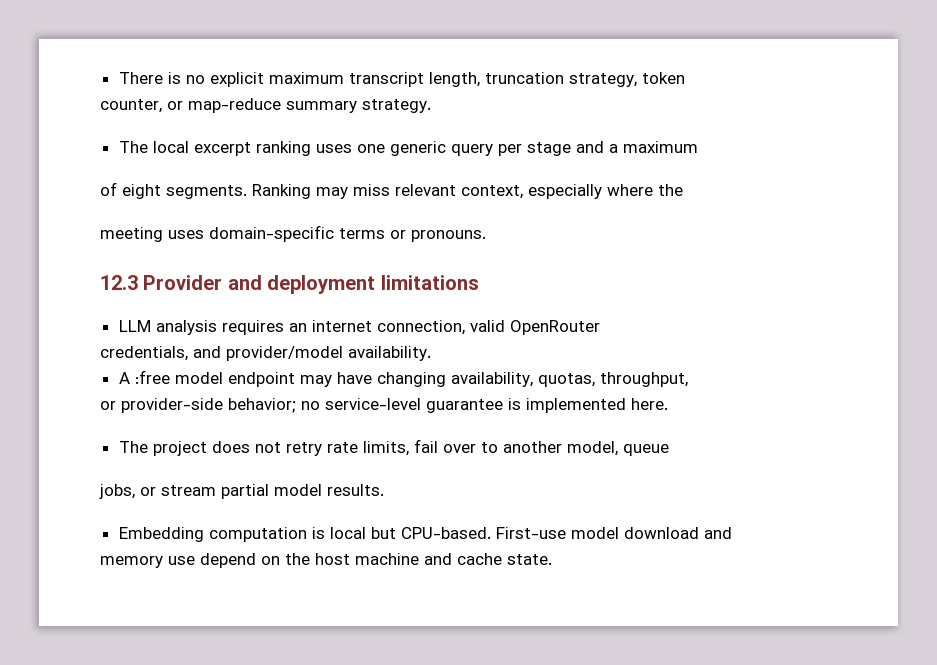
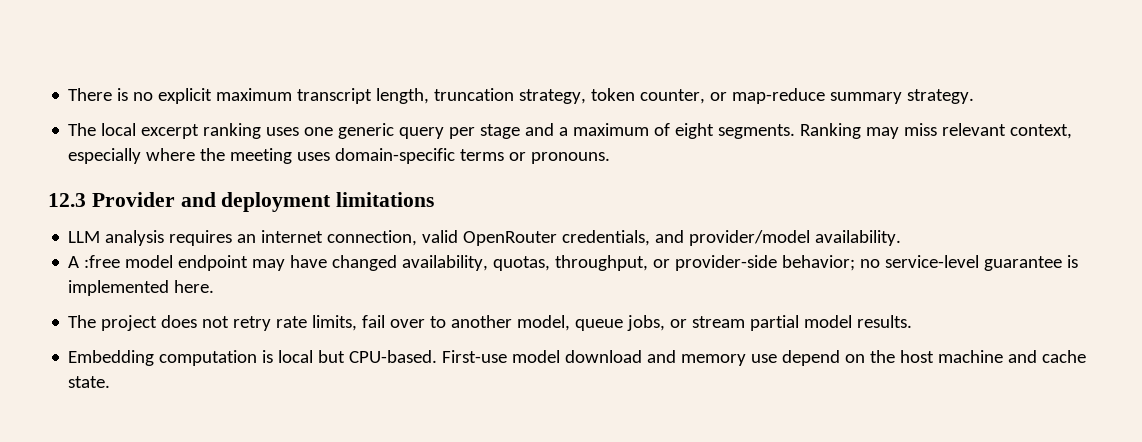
- There is no explicit maximum transcript length, truncation strategy, token
- counter, or map-reduce summary strategy.
+ There is no explicit maximum transcript length, truncation strategy, token counter, or map-reduce summary strategy.
- The local excerpt ranking uses one generic query per stage and a maximum
- of eight segments.
+ The local excerpt ranking uses one generic query per stage and a maximum of eight segments.
- Ranking may miss relevant context, especially where the
- meeting uses domain-specific terms or pronouns.
+ Ranking may miss relevant context, especially where the meeting uses domain-specific terms or pronouns.
- LLM analysis requires an internet connection, valid OpenRouter
- credentials, and provider/model availability.
+ LLM analysis requires an internet connection, valid OpenRouter credentials, and provider/model availability.
- A :free model endpoint may have changing availability, quotas, throughput,
- or provider-side behavior; no service-level guarantee is implemented here.
+ A :free model endpoint may have changed availability, quotas, throughput, or provider-side behavior; no service-level guarantee is implemented here.
- The project does not retry rate limits, fail over to another model, queue
- jobs, or stream partial model results.
+ The project does not retry rate limits, fail over to another model, queue jobs, or stream partial model results.
- First-use model download and
- memory use depend on the host machine and cache state.
+ First-use model download and memory use depend on the host machine and cache state.

